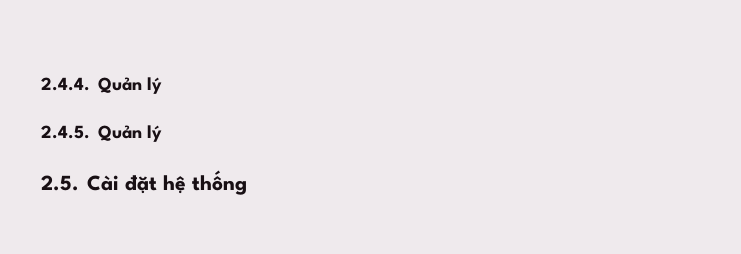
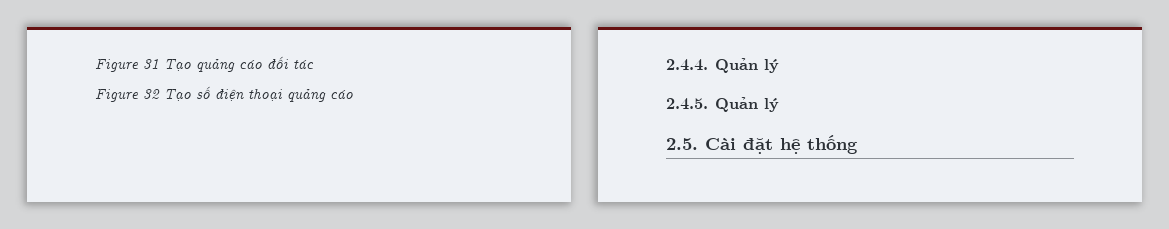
+ Figure 31 Tạo quảng cáo đối tác
+ Figure 32 Tạo số điện thoại quảng cáo

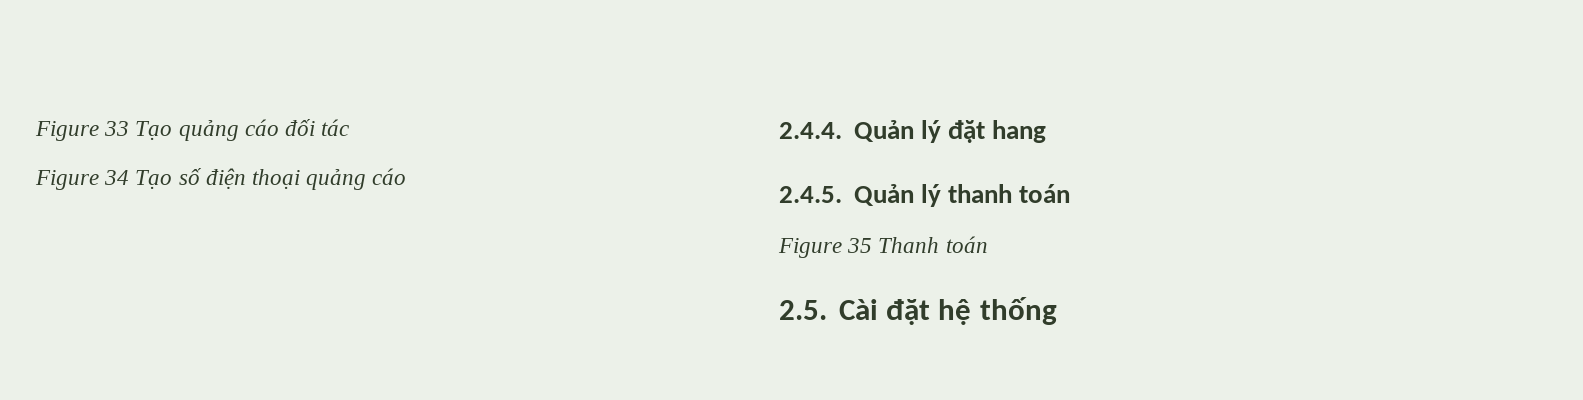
- Figure 31 Tạo quảng cáo đối tác
+ Figure 33 Tạo quảng cáo đối tác
- Figure 32 Tạo số điện thoại quảng cáo
+ Figure 34 Tạo số điện thoại quảng cáo
- 2.4.4. Quản lý
+ 2.4.4. Quản lý đặt hang
- 2.4.5. Quản lý
+ 2.4.5. Quản lý thanh toán
+ Figure 35 Thanh toán

